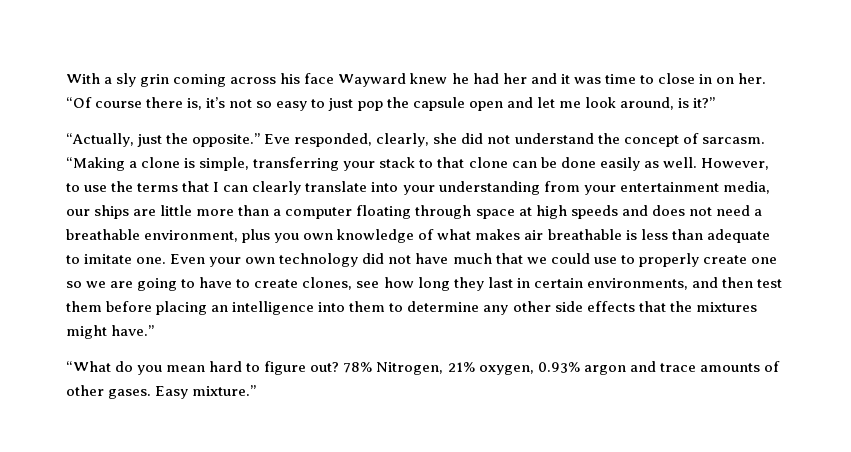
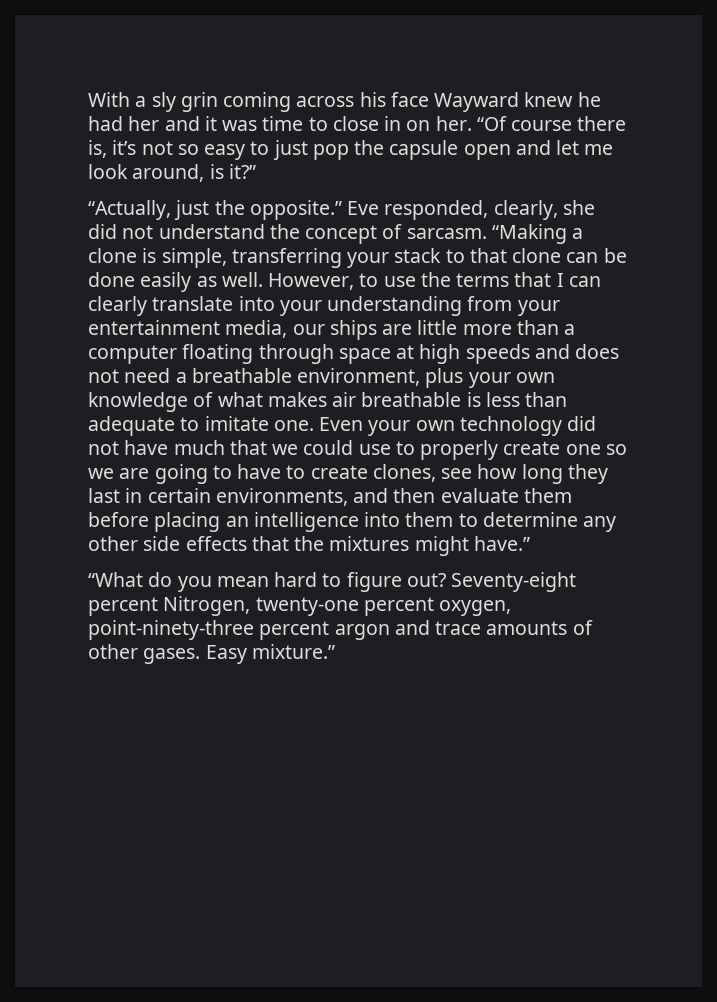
- However, to use the terms that I can clearly translate into your understanding from your entertainment media, our ships are little more than a computer floating through space at high speeds and does not need a breathable environment, plus you own knowledge of what makes air breathable is less than adequate to imitate one.
+ However, to use the terms that I can clearly translate into your understanding from your entertainment media, our ships are little more than a computer floating through space at high speeds and does not need a breathable environment, plus your own knowledge of what makes air breathable is less than adequate to imitate one.
- Even your own technology did not have much that we could use to properly create one so we are going to have to create clones, see how long they last in certain environments, and then test them before placing an intelligence into them to determine any other side effects that the mixtures might have.”
+ Even your own technology did not have much that we could use to properly create one so we are going to have to create clones, see how long they last in certain environments, and then evaluate them before placing an intelligence into them to determine any other side effects that the mixtures might have.”
- 78% Nitrogen, 21% oxygen, 0.93% argon and trace amounts of other gases.
+ Seventy-eight percent Nitrogen, twenty-one percent oxygen, point-ninety-three percent argon and trace amounts of other gases.

